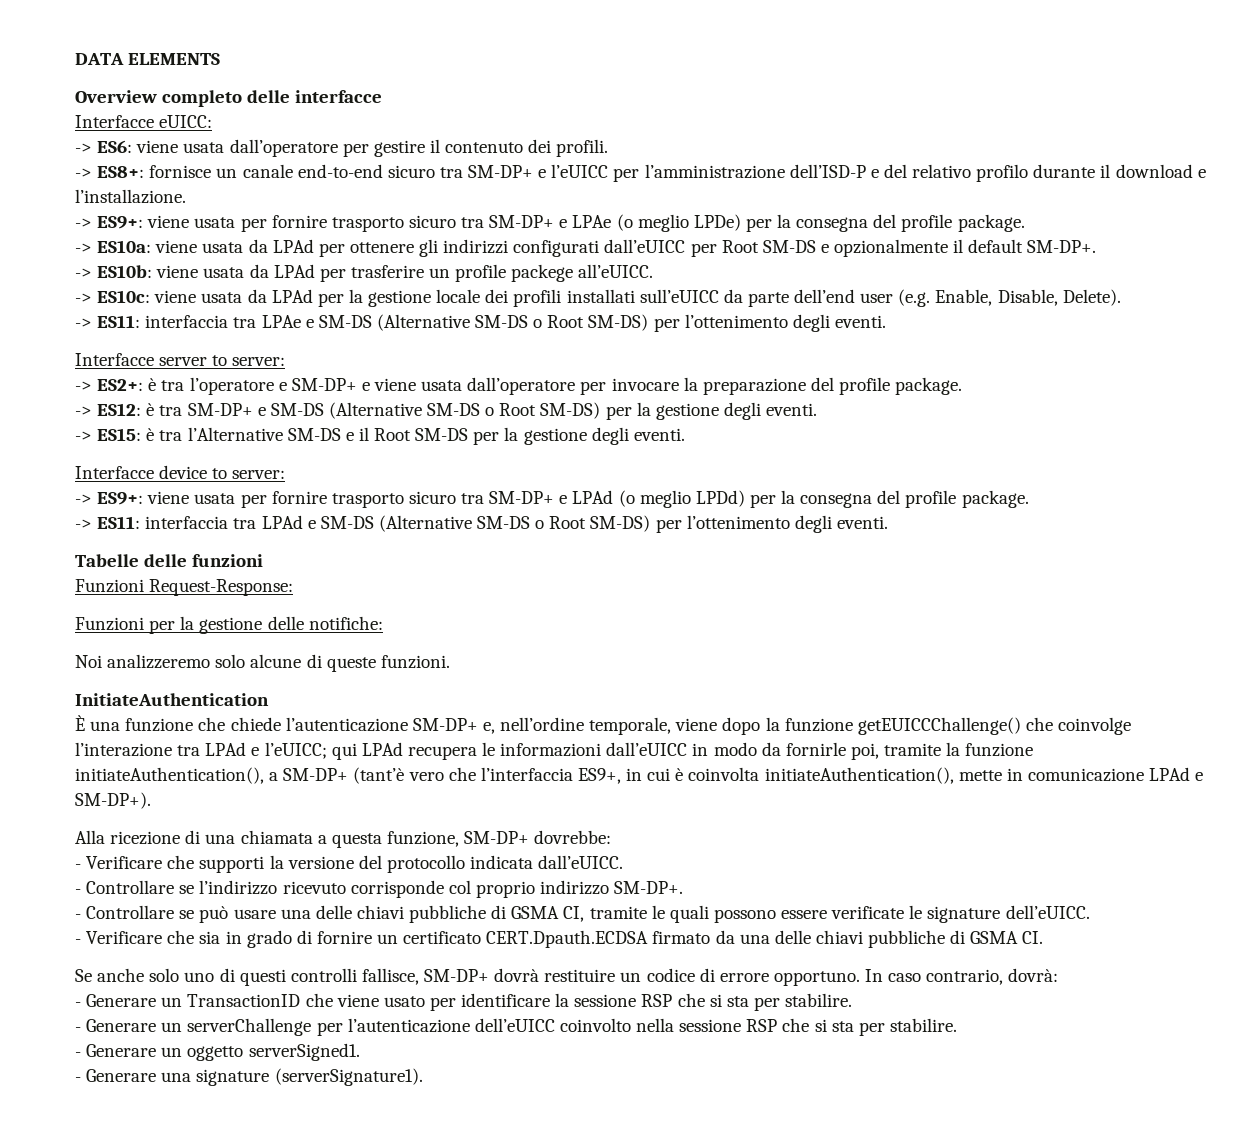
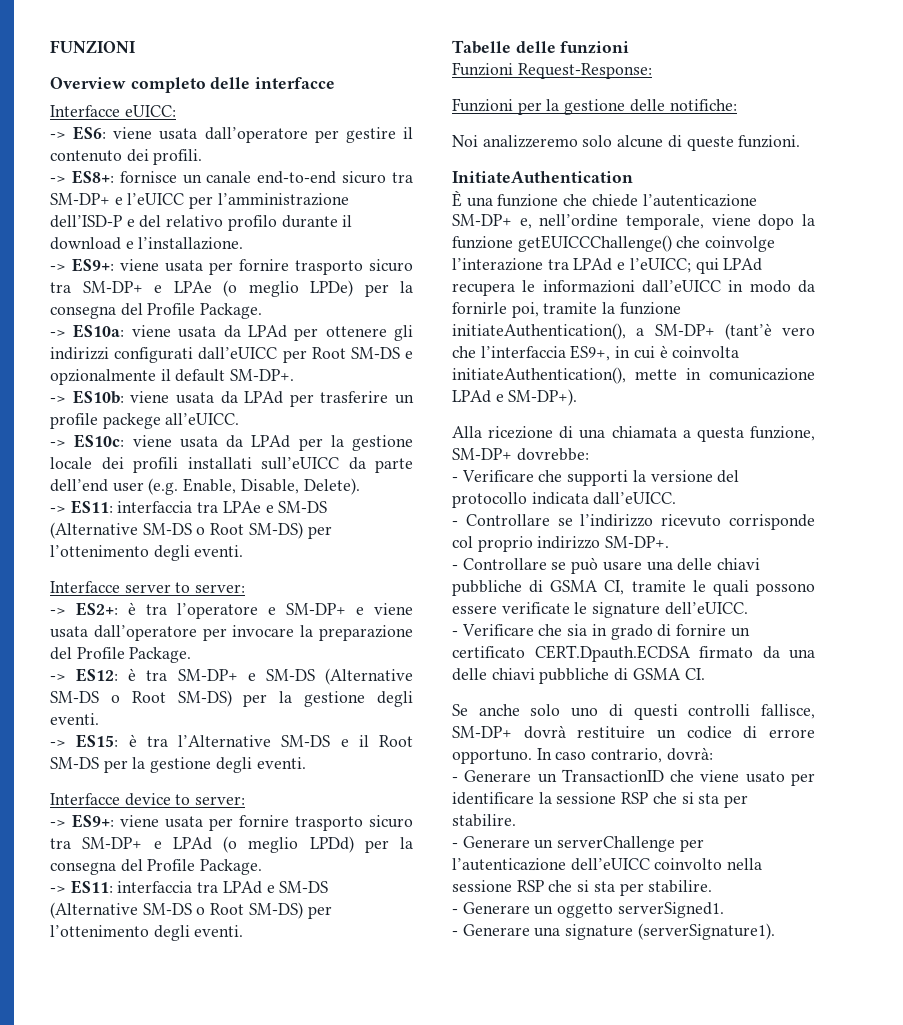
- DATA ELEMENTS
+ FUNZIONI
- -> ES9+: viene usata per fornire trasporto sicuro tra SM-DP+ e LPAe (o meglio LPDe) per la consegna del profile package.
+ -> ES9+: viene usata per fornire trasporto sicuro tra SM-DP+ e LPAe (o meglio LPDe) per la consegna del Profile Package.
- -> ES2+: è tra l’operatore e SM-DP+ e viene usata dall’operatore per invocare la preparazione del profile package.
+ -> ES2+: è tra l’operatore e SM-DP+ e viene usata dall’operatore per invocare la preparazione del Profile Package.
- -> ES9+: viene usata per fornire trasporto sicuro tra SM-DP+ e LPAd (o meglio LPDd) per la consegna del profile package.
+ -> ES9+: viene usata per fornire trasporto sicuro tra SM-DP+ e LPAd (o meglio LPDd) per la consegna del Profile Package.

